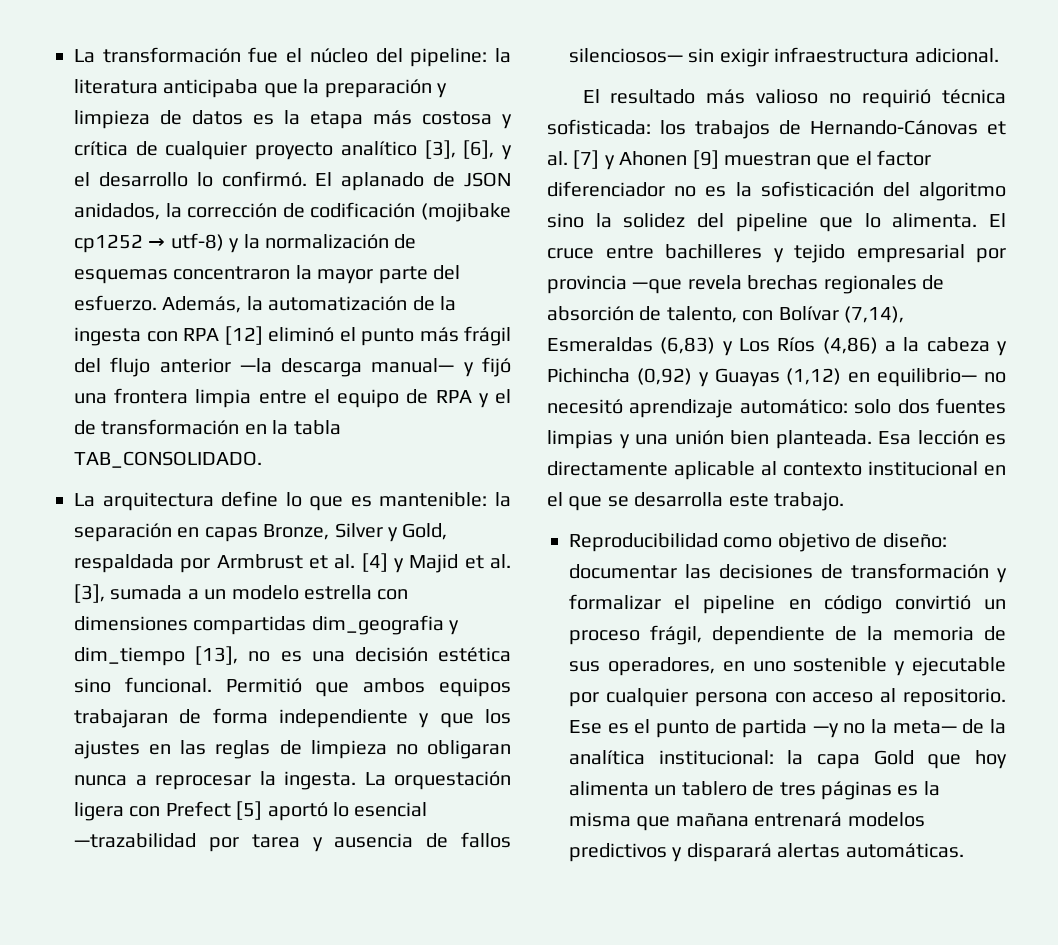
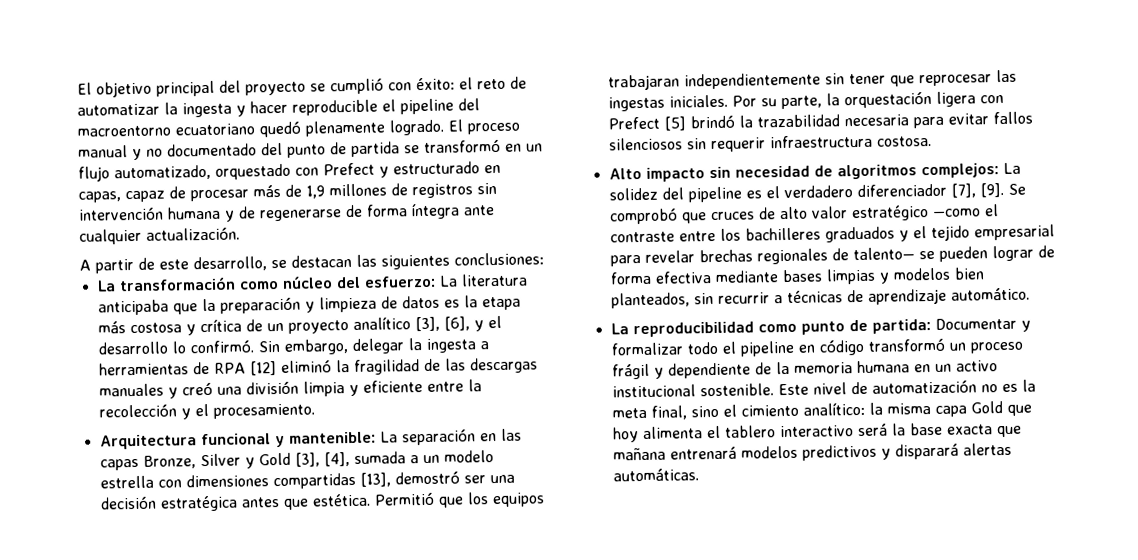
- La transformación fue el núcleo del pipeline: la literatura anticipaba que la preparación y limpieza de datos es la etapa más costosa y crítica de cualquier proyecto analítico [3], [6], y el desarrollo lo confirmó.
+ El objetivo principal del proyecto se cumplió con éxito: el reto de automatizar la ingesta y hacer reproducible el pipeline del macroentorno ecuatoriano quedó plenamente logrado. El proceso manual y no documentado del punto de partida se transformó en un flujo automatizado, orquestado con Prefect y estructurado en capas, capaz de procesar más de 1,9 millones de registros sin intervención humana y de regenerarse de forma íntegra ante cualquier actualización.
+ A partir de este desarrollo, se destacan las siguientes conclusiones:
+ La transformación como núcleo del esfuerzo: La literatura anticipaba que la preparación y limpieza de datos es la etapa más costosa y crítica de un proyecto analítico [3], [6], y el desarrollo lo confirmó.
- El aplanado de JSON anidados, la corrección de codificación (mojibake cp1252 → utf-8) y la normalización de esquemas concentraron la mayor parte del esfuerzo. Además, la automatización de la ingesta con RPA [12] eliminó el punto más frágil del flujo anterior —la descarga manual— y fijó una frontera limpia entre el equipo de RPA y el de transformación en la tabla TAB_CONSOLIDADO.
- La arquitectura define lo que es mantenible: la separación en capas Bronze, Silver y Gold, respaldada por Armbrust et al. [4] y Majid et al. [3], sumada a un modelo estrella con dimensiones compartidas dim_geografia y dim_tiempo [13], no es una decisión estética sino funcional.
+ Sin embargo, delegar la ingesta a herramientas de RPA [12] eliminó la fragilidad de las descargas manuales y creó una división limpia y eficiente entre la recolección y el procesamiento.
+ Arquitectura funcional y mantenible: La separación en las capas Bronze, Silver y Gold [3], [4], sumada a un modelo estrella con dimensiones compartidas [13], demostró ser una decisión estratégica antes que estética.
- Permitió que ambos equipos trabajaran de forma independiente y que los ajustes en las reglas de limpieza no obligaran nunca a reprocesar la ingesta. La orquestación ligera con Prefect [5] aportó lo esencial —trazabilidad por tarea y ausencia de fallos silenciosos— sin exigir infraestructura adicional.
- El resultado más valioso no requirió técnica sofisticada: los trabajos de Hernando-Cánovas et al. [7] y Ahonen [9] muestran que el factor diferenciador no es la sofisticación del algoritmo sino la solidez del pipeline que lo alimenta. El cruce entre bachilleres y tejido empresarial por provincia —que revela brechas regionales de absorción de talento, con Bolívar (7,14), Esmeraldas (6,83) y Los Ríos (4,86) a la cabeza y Pichincha (0,92) y Guayas (1,12) en equilibrio— no necesitó aprendizaje automático: solo dos fuentes limpias y una unión bien planteada. Esa lección es directamente aplicable al contexto institucional en el que se desarrolla este trabajo.
- Reproducibilidad como objetivo de diseño: documentar las decisiones de transformación y formalizar el pipeline en código convirtió un proceso frágil, dependiente de la memoria de sus operadores, en uno sostenible y ejecutable por cualquier persona con acceso al repositorio. Ese es el punto de partida —y no la meta— de la analítica institucional: la capa Gold que hoy alimenta un tablero de tres páginas es la misma que mañana entrenará modelos predictivos y disparará alertas automáticas.
+ Permitió que los equipos trabajaran independientemente sin tener que reprocesar las ingestas iniciales. Por su parte, la orquestación ligera con Prefect [5] brindó la trazabilidad necesaria para evitar fallos silenciosos sin requerir infraestructura costosa.
+ Alto impacto sin necesidad de algoritmos complejos: La solidez del pipeline es el verdadero diferenciador [7], [9]. Se comprobó que cruces de alto valor estratégico —como el contraste entre los bachilleres graduados y el tejido empresarial para revelar brechas regionales de talento— se pueden lograr de forma efectiva mediante bases limpias y modelos bien planteados, sin recurrir a técnicas de aprendizaje automático.
+ La reproducibilidad como punto de partida: Documentar y formalizar todo el pipeline en código transformó un proceso frágil y dependiente de la memoria humana en un activo institucional sostenible. Este nivel de automatización no es la meta final, sino el cimiento analítico: la misma capa Gold que hoy alimenta el tablero interactivo será la base exacta que mañana entrenará modelos predictivos y disparará alertas automáticas.

